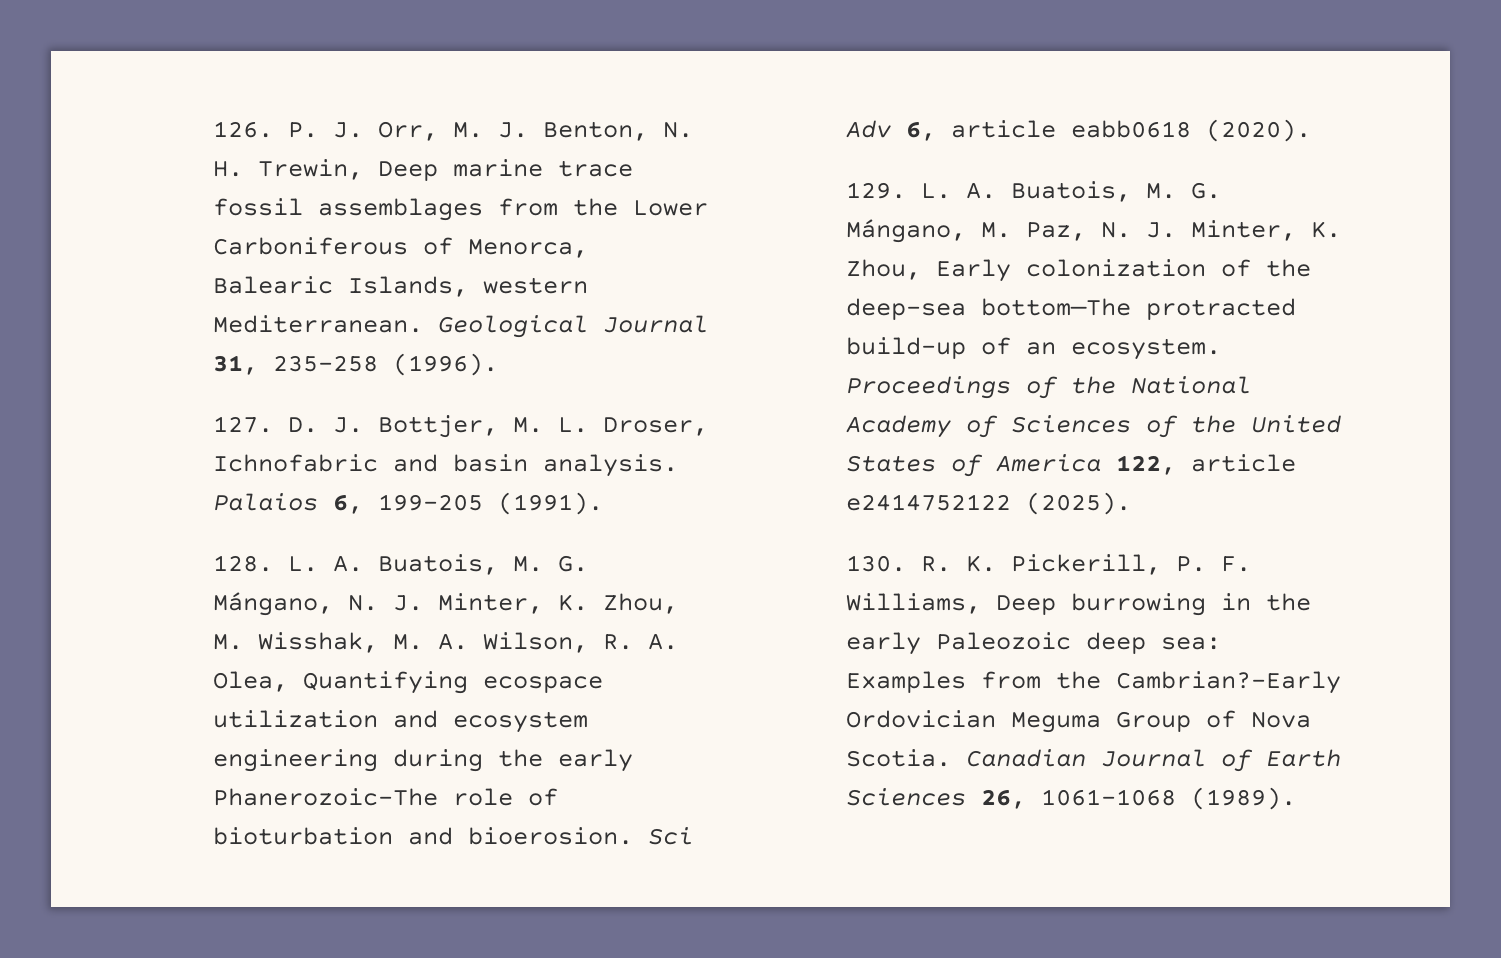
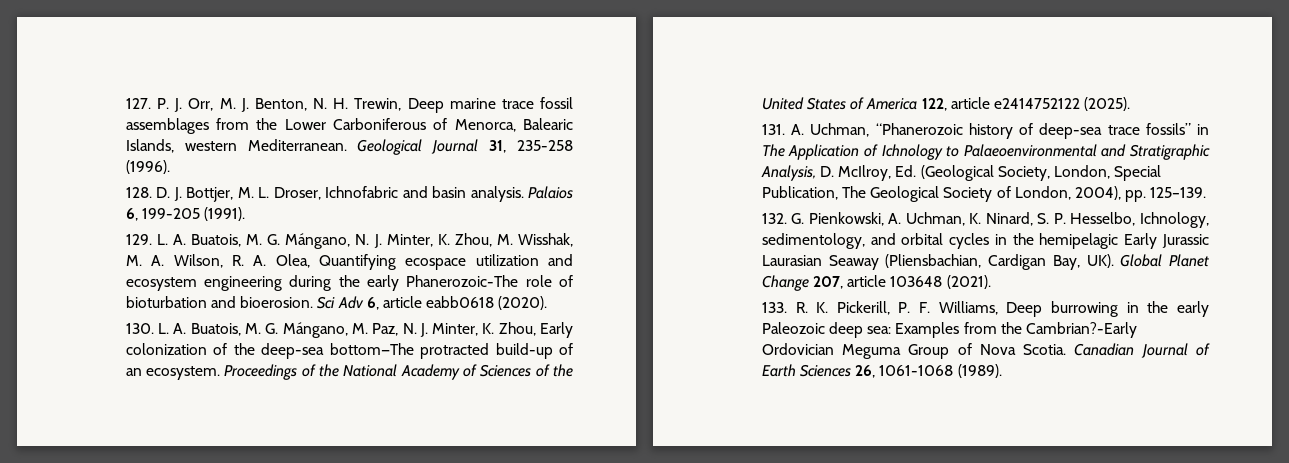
- 126. P. J. Orr, M. J. Benton, N. H. Trewin, Deep marine trace fossil assemblages from the Lower Carboniferous of Menorca, Balearic Islands, western Mediterranean.
+ 127. P. J. Orr, M. J. Benton, N. H. Trewin, Deep marine trace fossil assemblages from the Lower Carboniferous of Menorca, Balearic Islands, western Mediterranean.
- 127. D. J. Bottjer, M. L. Droser, Ichnofabric and basin analysis.
+ 128. D. J. Bottjer, M. L. Droser, Ichnofabric and basin analysis.
- 128. L. A. Buatois, M. G. Mángano, N. J. Minter, K. Zhou, M. Wisshak, M. A. Wilson, R. A. Olea, Quantifying ecospace utilization and ecosystem engineering during the early Phanerozoic-The role of bioturbation and bioerosion.
+ 129. L. A. Buatois, M. G. Mángano, N. J. Minter, K. Zhou, M. Wisshak, M. A. Wilson, R. A. Olea, Quantifying ecospace utilization and ecosystem engineering during the early Phanerozoic-The role of bioturbation and bioerosion.
- 129. L. A. Buatois, M. G. Mángano, M. Paz, N. J. Minter, K. Zhou, Early colonization of the deep-sea bottom—The protracted build-up of an ecosystem.
+ 130. L. A. Buatois, M. G. Mángano, M. Paz, N. J. Minter, K. Zhou, Early colonization of the deep-sea bottom—The protracted build-up of an ecosystem.
- 130. R. K. Pickerill, P. F. Williams, Deep burrowing in the early Paleozoic deep sea: Examples from the Cambrian?-Early Ordovician Meguma Group of Nova Scotia.
+ 131. A. Uchman, “Phanerozoic history of deep-sea trace fossils” in The Application of Ichnology to Palaeoenvironmental and Stratigraphic Analysis, D. McIlroy, Ed. (Geological Society, London, Special Publication, The Geological Society of London, 2004), pp. 125–139.
+ 132. G. Pienkowski, A. Uchman, K. Ninard, S. P. Hesselbo, Ichnology, sedimentology, and orbital cycles in the hemipelagic Early Jurassic Laurasian Seaway (Pliensbachian, Cardigan Bay, UK). Global Planet Change 207, article 103648 (2021).
+ 133. R. K. Pickerill, P. F. Williams, Deep burrowing in the early Paleozoic deep sea: Examples from the Cambrian?-Early Ordovician Meguma Group of Nova Scotia.

